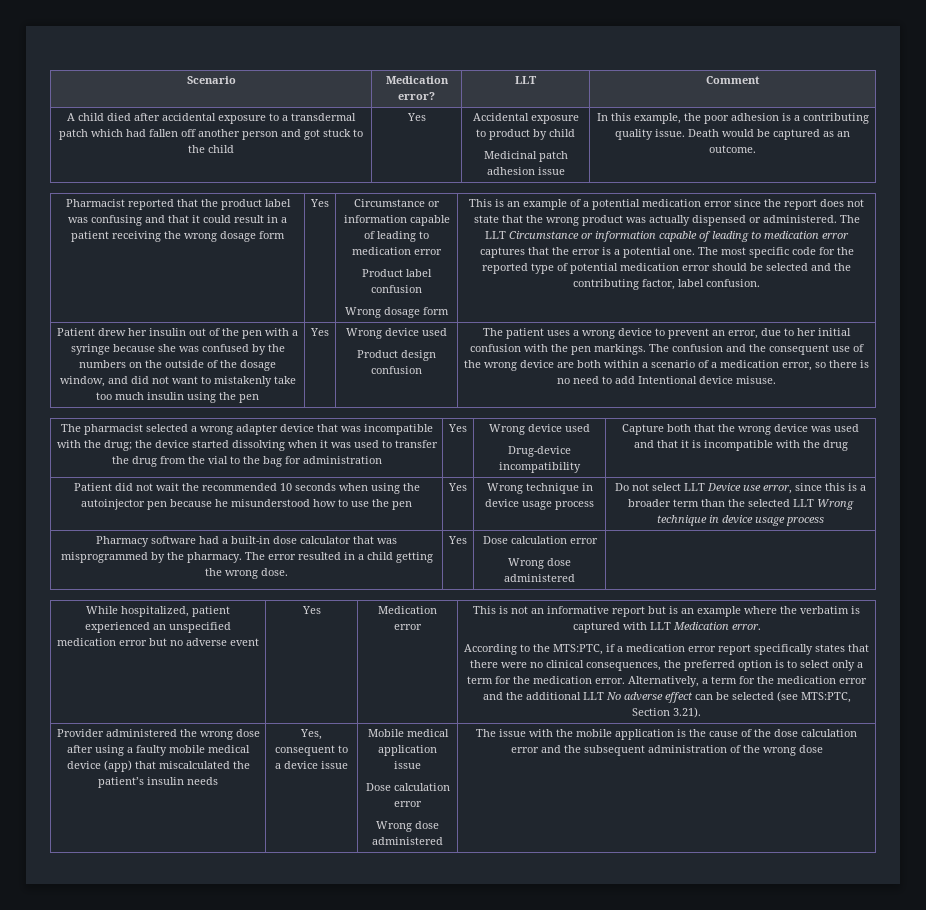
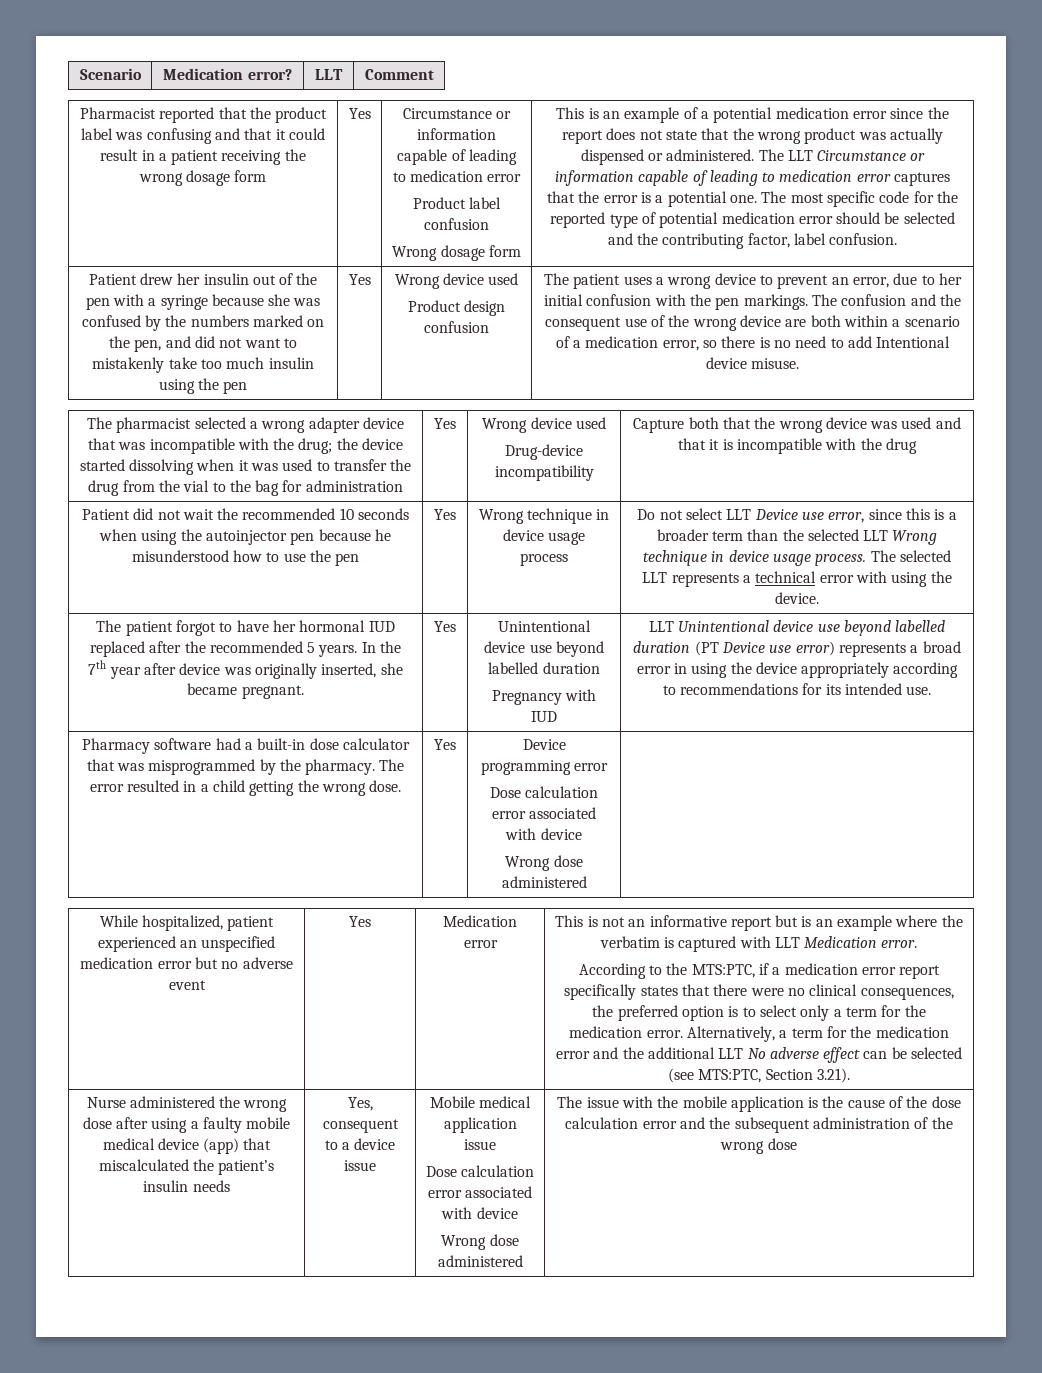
- A child died after accidental exposure to a transdermal patch which had fallen off another person and got stuck to the child | Yes | Accidental exposure to product by child
- Medicinal patch adhesion issue | In this example, the poor adhesion is a contributing quality issue. Death would be captured as an outcome.
- Patient drew her insulin out of the pen with a syringe because she was confused by the numbers on the outside of the dosage window, and did not want to mistakenly take too much insulin using the pen
+ Patient drew her insulin out of the pen with a syringe because she was confused by the numbers marked on the pen, and did not want to mistakenly take too much insulin using the pen
- Do not select LLT Device use error, since this is a broader term than the selected LLT Wrong technique in device usage process
+ Do not select LLT Device use error, since this is a broader term than the selected LLT Wrong technique in device usage process. The selected LLT represents a technical error with using the device.
+ The patient forgot to have her hormonal IUD replaced after the recommended 5 years. In the 7th year after device was originally inserted, she became pregnant. | Yes | Unintentional device use beyond labelled duration
+ Pregnancy with IUD | LLT Unintentional device use beyond labelled duration (PT Device use error) represents a broad error in using the device appropriately according to recommendations for its intended use.
- Pharmacy software had a built-in dose calculator that was misprogrammed by the pharmacy. The error resulted in a child getting the wrong dose. | Yes | Dose calculation error
+ Pharmacy software had a built-in dose calculator that was misprogrammed by the pharmacy. The error resulted in a child getting the wrong dose. | Yes | Device programming error
+ Dose calculation error associated with device
- Provider administered the wrong dose after using a faulty mobile medical device (app) that miscalculated the patient’s insulin needs
+ Nurse administered the wrong dose after using a faulty mobile medical device (app) that miscalculated the patient’s insulin needs
  Mobile medical application issue
- Dose calculation error
+ Dose calculation error associated with device

